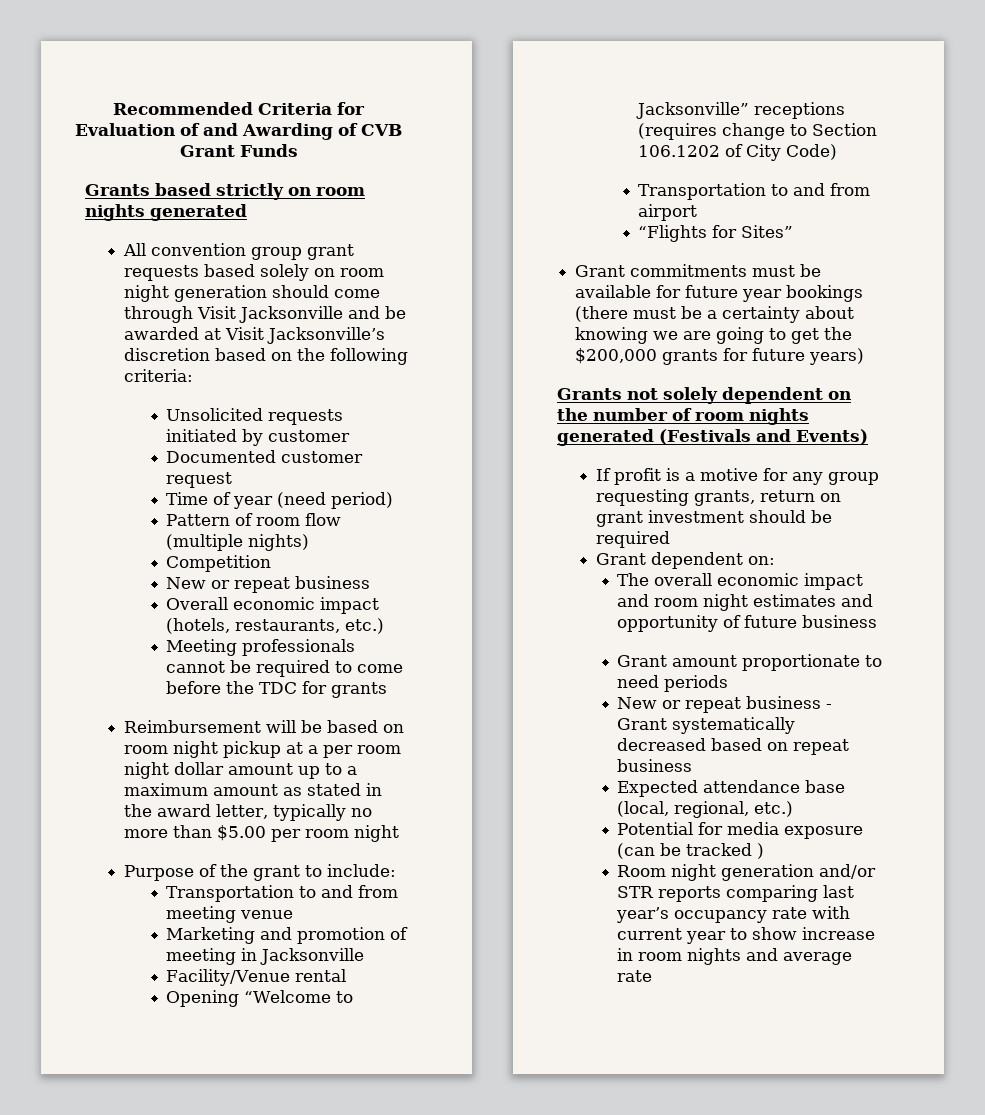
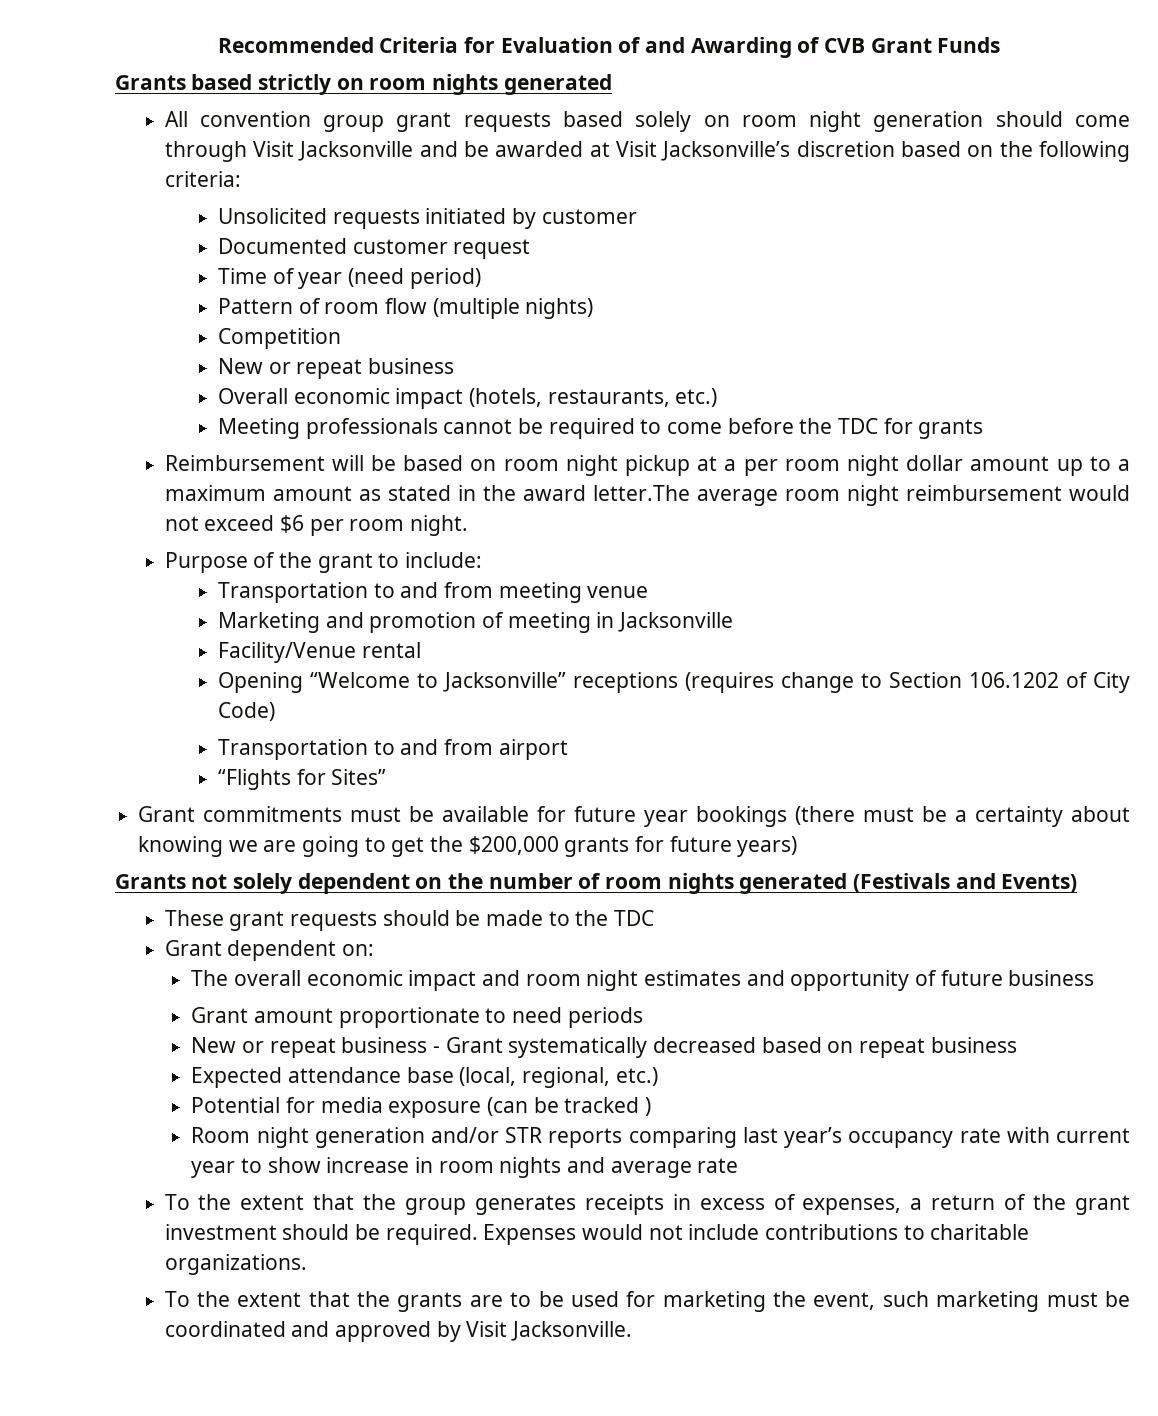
- Reimbursement will be based on room night pickup at a per room night dollar amount up to a maximum amount as stated in the award letter, typically no more than $5.00 per room night
+ Reimbursement will be based on room night pickup at a per room night dollar amount up to a maximum amount as stated in the award letter.The average room night reimbursement would not exceed $6 per room night.
- If profit is a motive for any group requesting grants, return on grant investment should be required
+ These grant requests should be made to the TDC
+ To the extent that the group generates receipts in excess of expenses, a return of the grant investment should be required. Expenses would not include contributions to charitable organizations.
+ To the extent that the grants are to be used for marketing the event, such marketing must be coordinated and approved by Visit Jacksonville.

